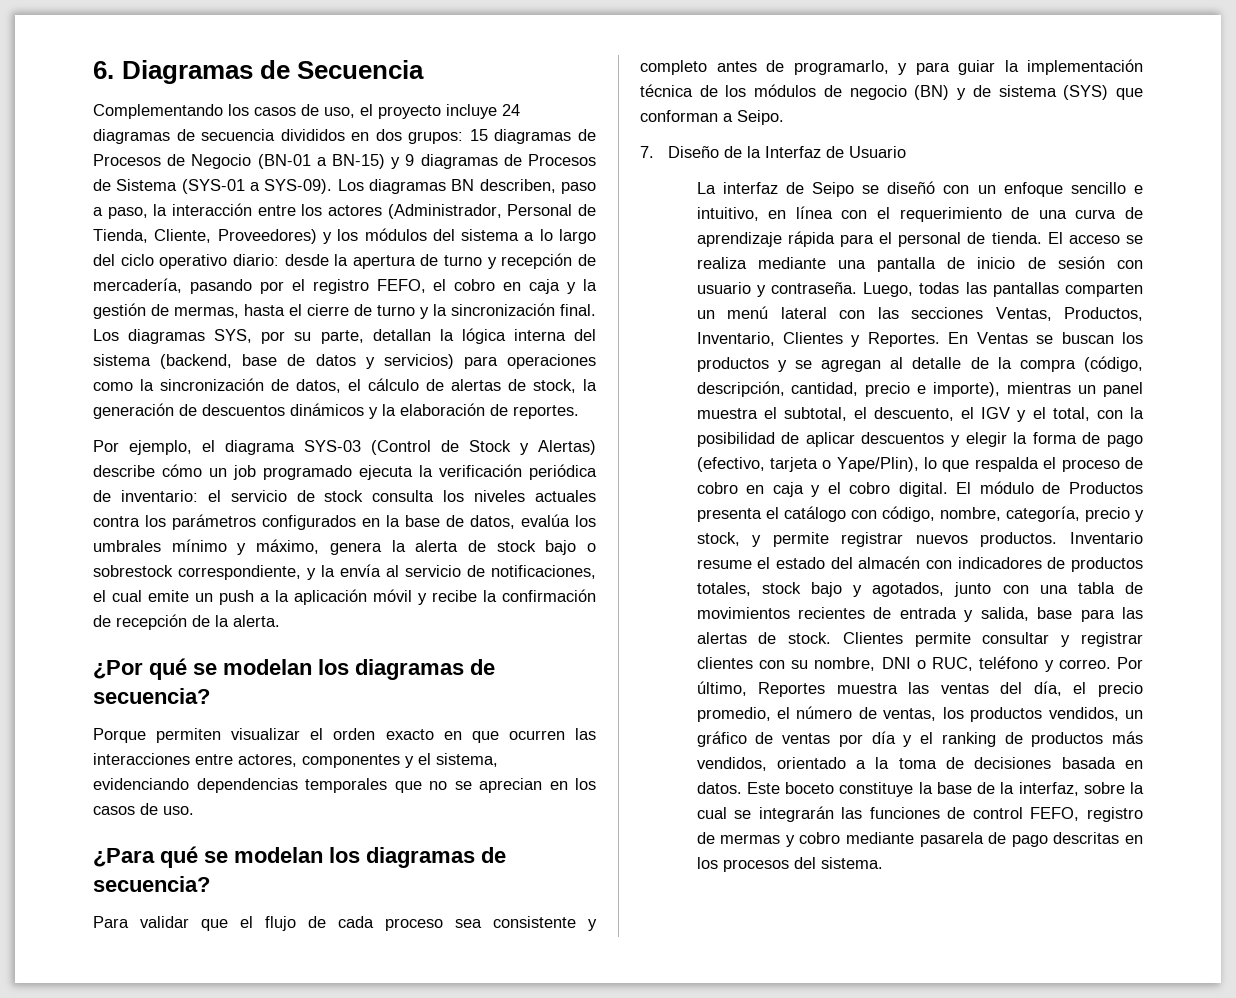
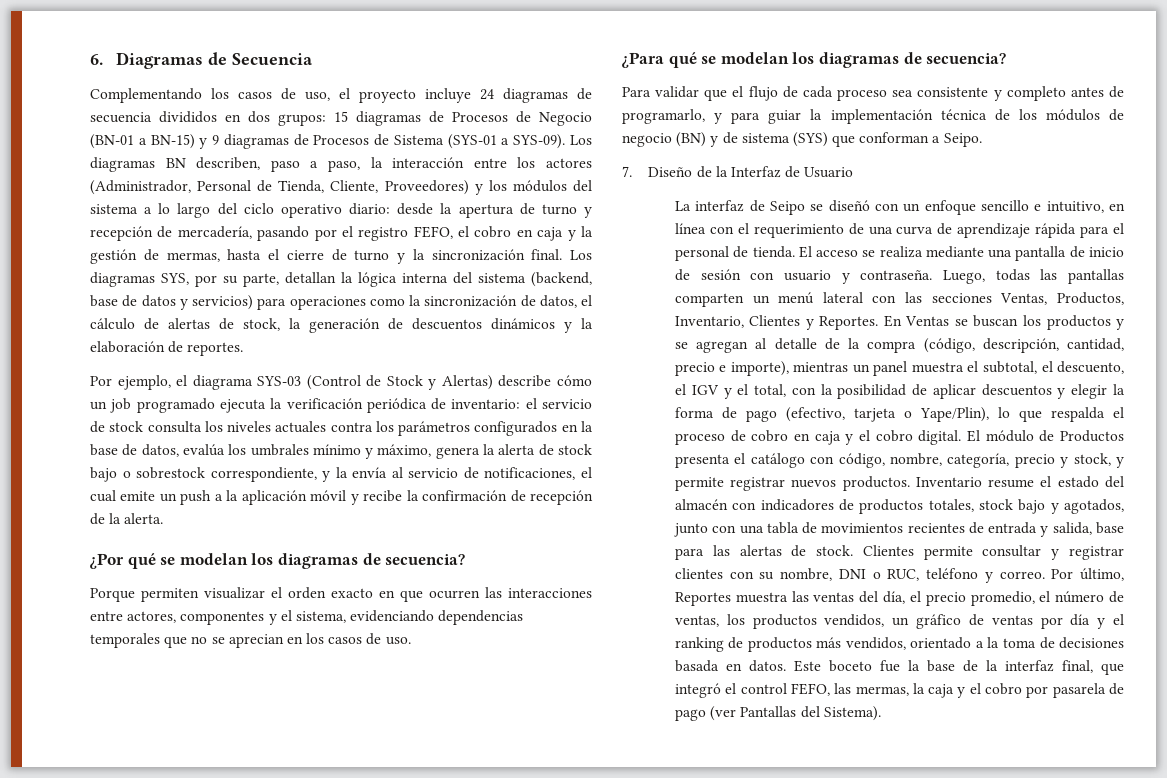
- Este boceto constituye la base de la interfaz, sobre la cual se integrarán las funciones de control FEFO, registro de mermas y cobro mediante pasarela de pago descritas en los procesos del sistema.
+ Este boceto fue la base de la interfaz final, que integró el control FEFO, las mermas, la caja y el cobro por pasarela de pago (ver Pantallas del Sistema).

